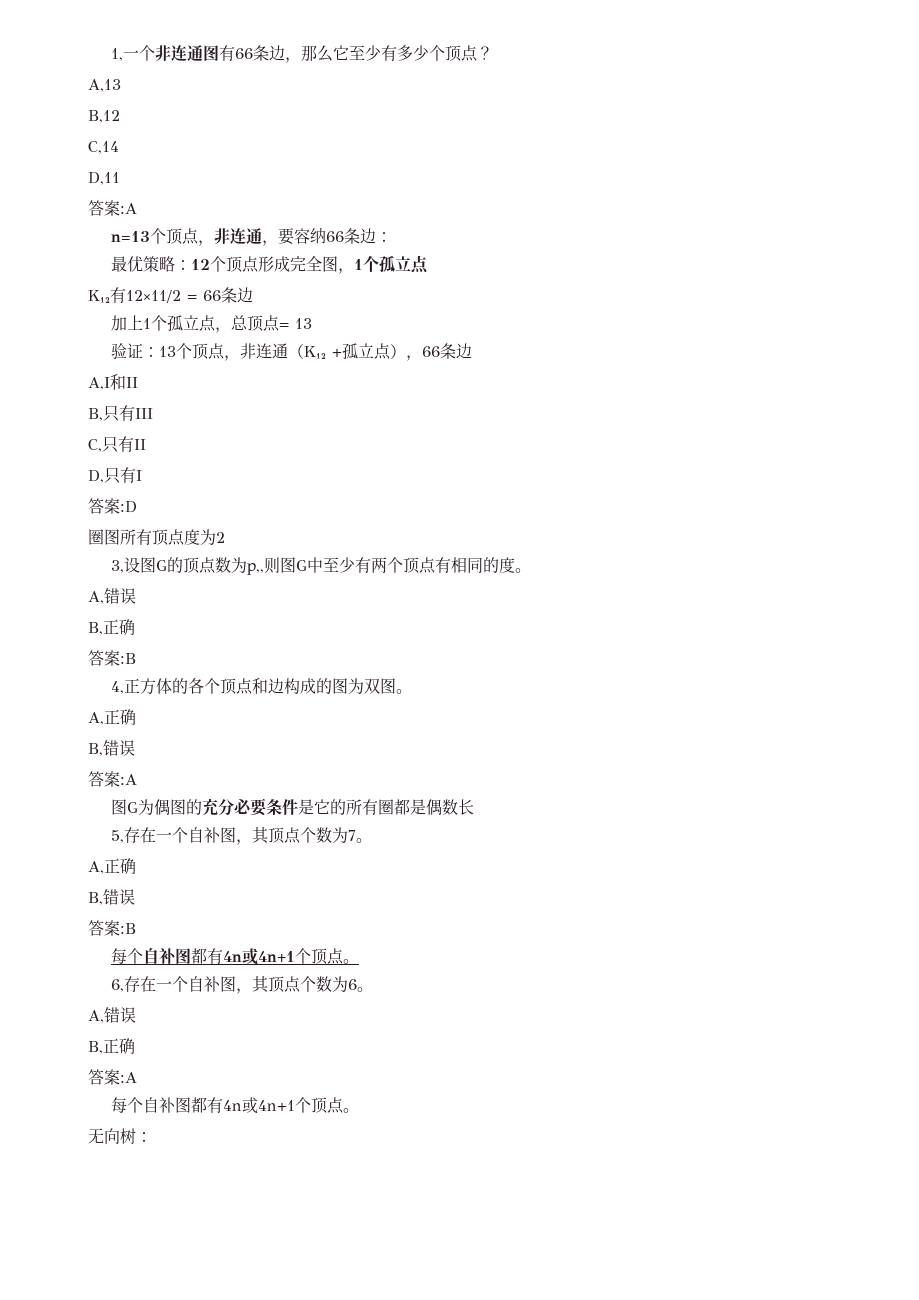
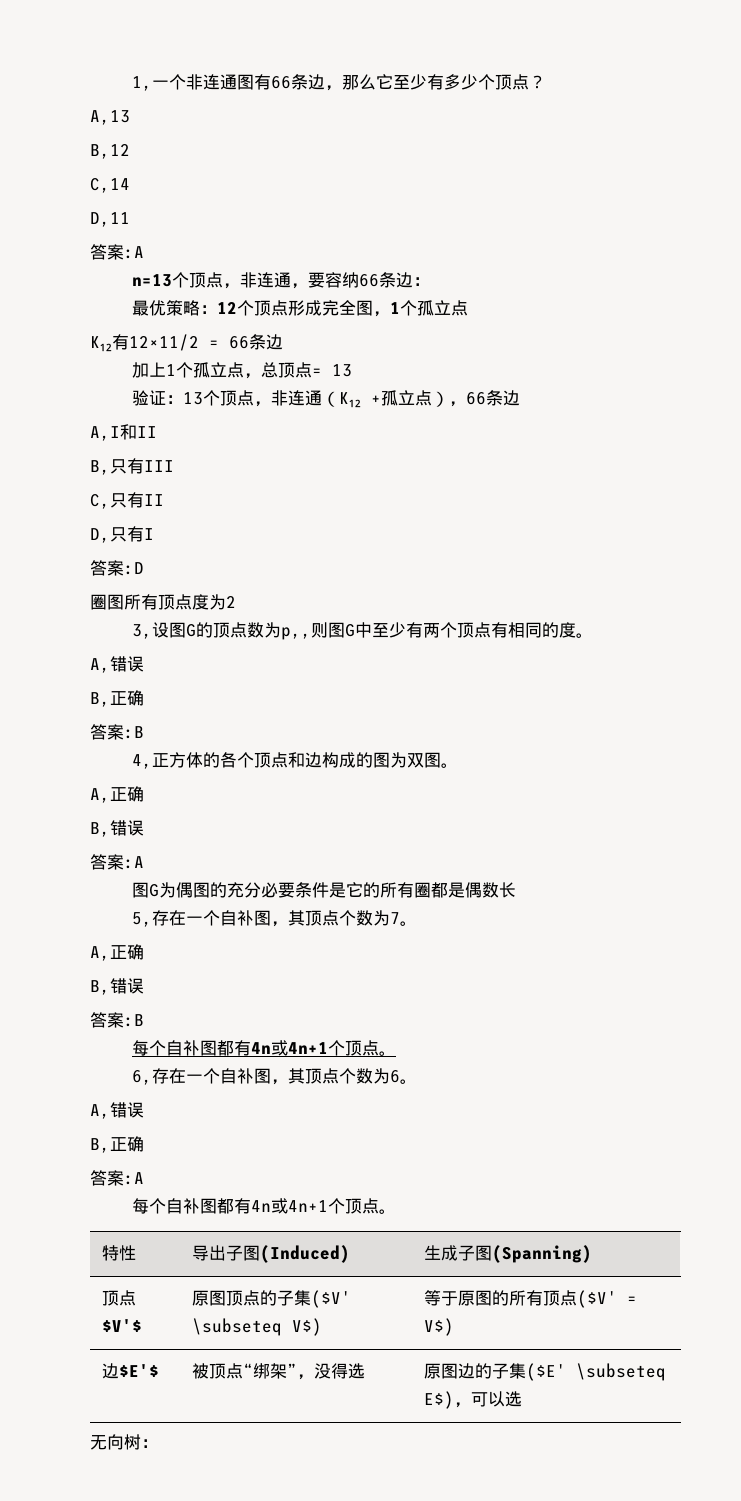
+ 特性 | 导出子图(Induced) | 生成子图(Spanning)
+ 顶点$V'$ | 原图顶点的子集($V' \subseteq V$) | 等于原图的所有顶点($V' = V$)
+ 边$E'$ | 被顶点“绑架”，没得选 | 原图边的子集($E' \subseteq E$)，可以选

